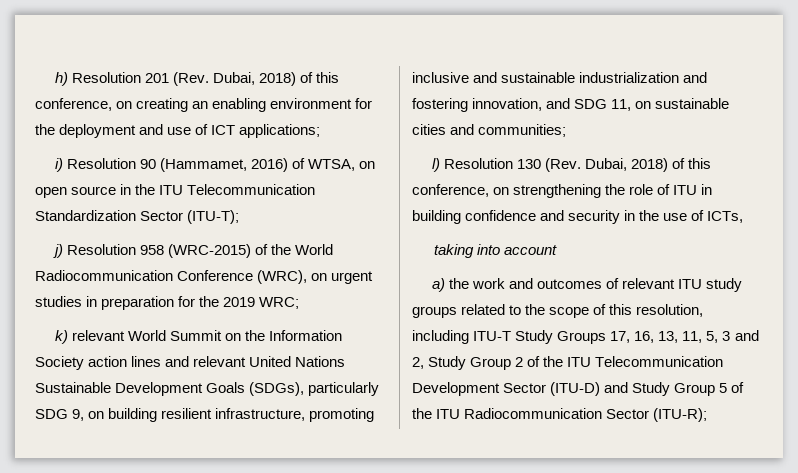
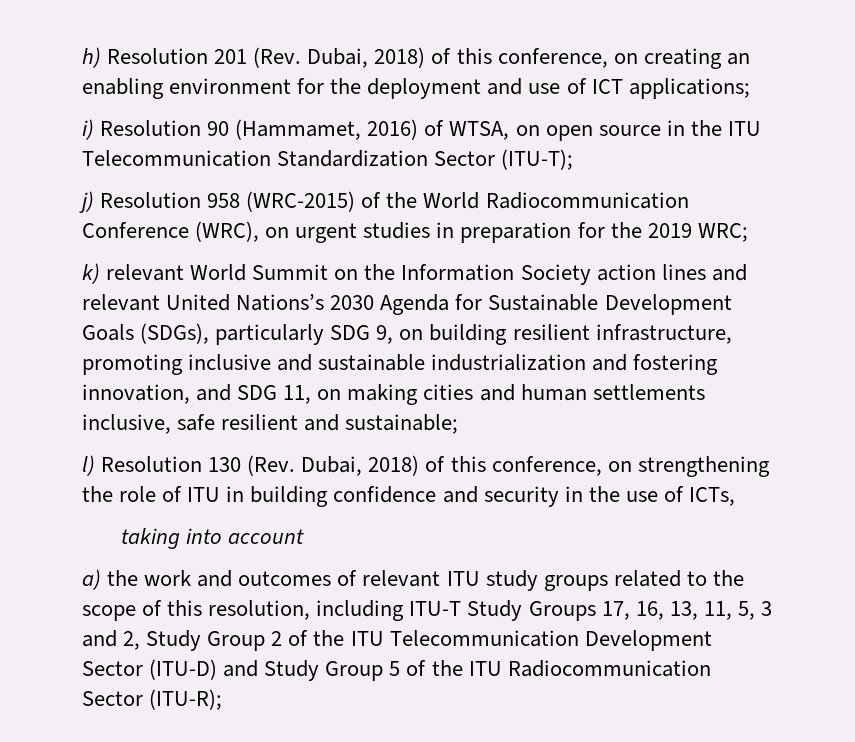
- k) relevant World Summit on the Information Society action lines and relevant United Nations Sustainable Development Goals (SDGs), particularly SDG 9, on building resilient infrastructure, promoting inclusive and sustainable industrialization and fostering innovation, and SDG 11, on sustainable cities and communities;
+ k) relevant World Summit on the Information Society action lines and relevant United Nations’s 2030 Agenda for Sustainable Development Goals (SDGs), particularly SDG 9, on building resilient infrastructure, promoting inclusive and sustainable industrialization and fostering innovation, and SDG 11, on making cities and human settlements inclusive, safe resilient and sustainable;

